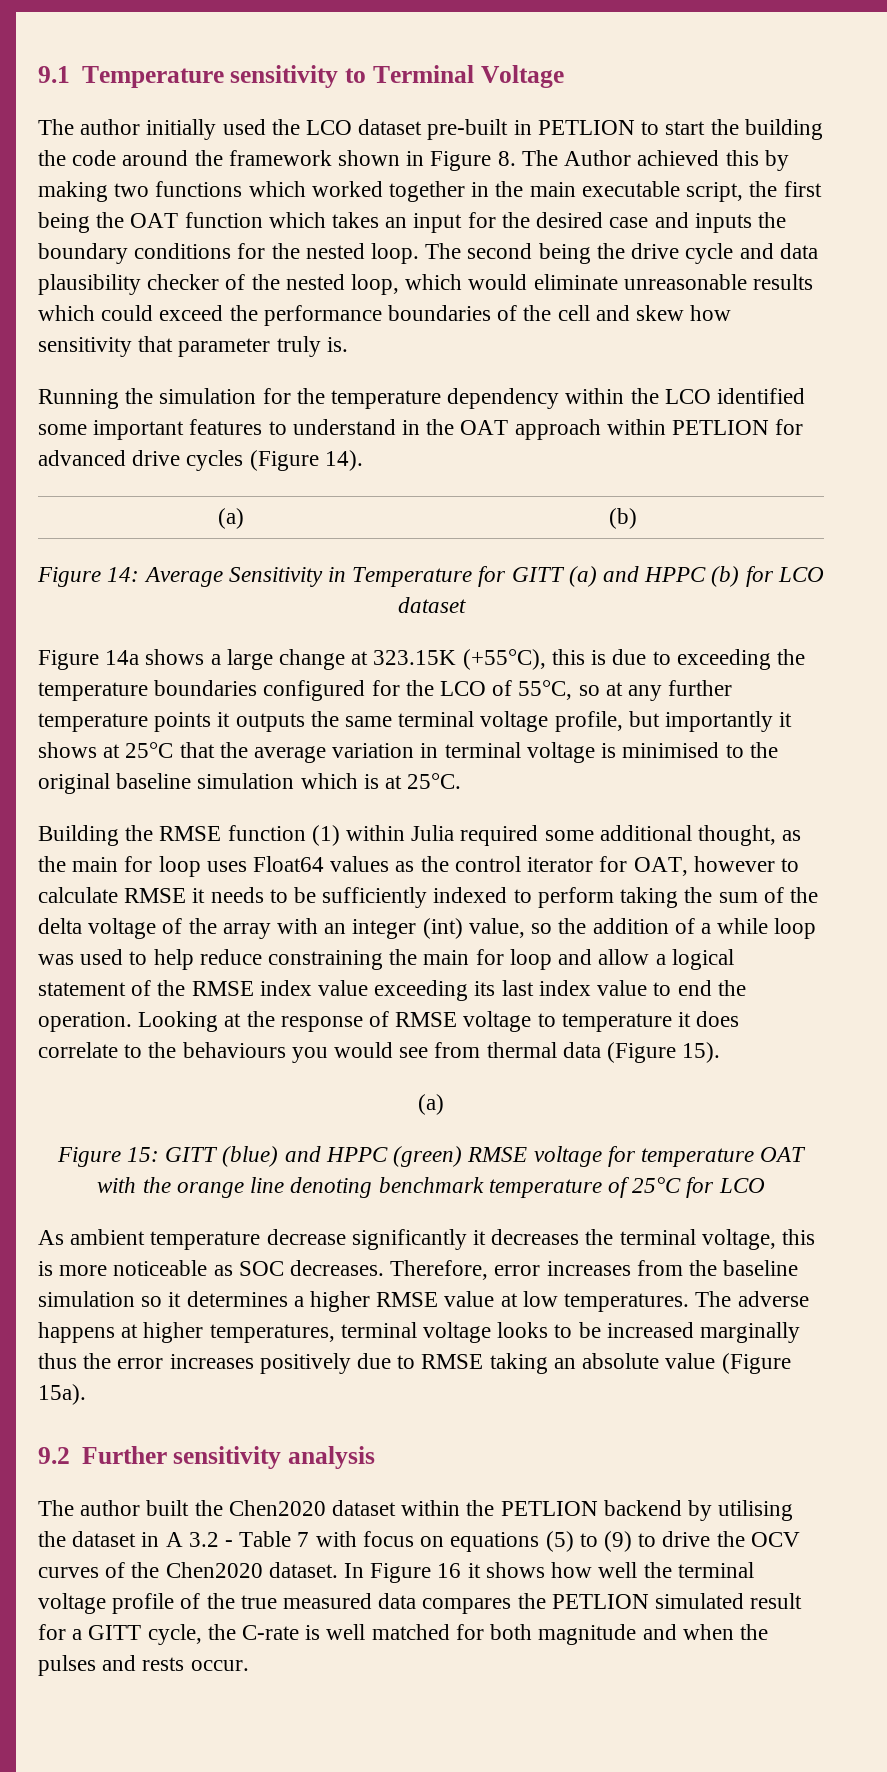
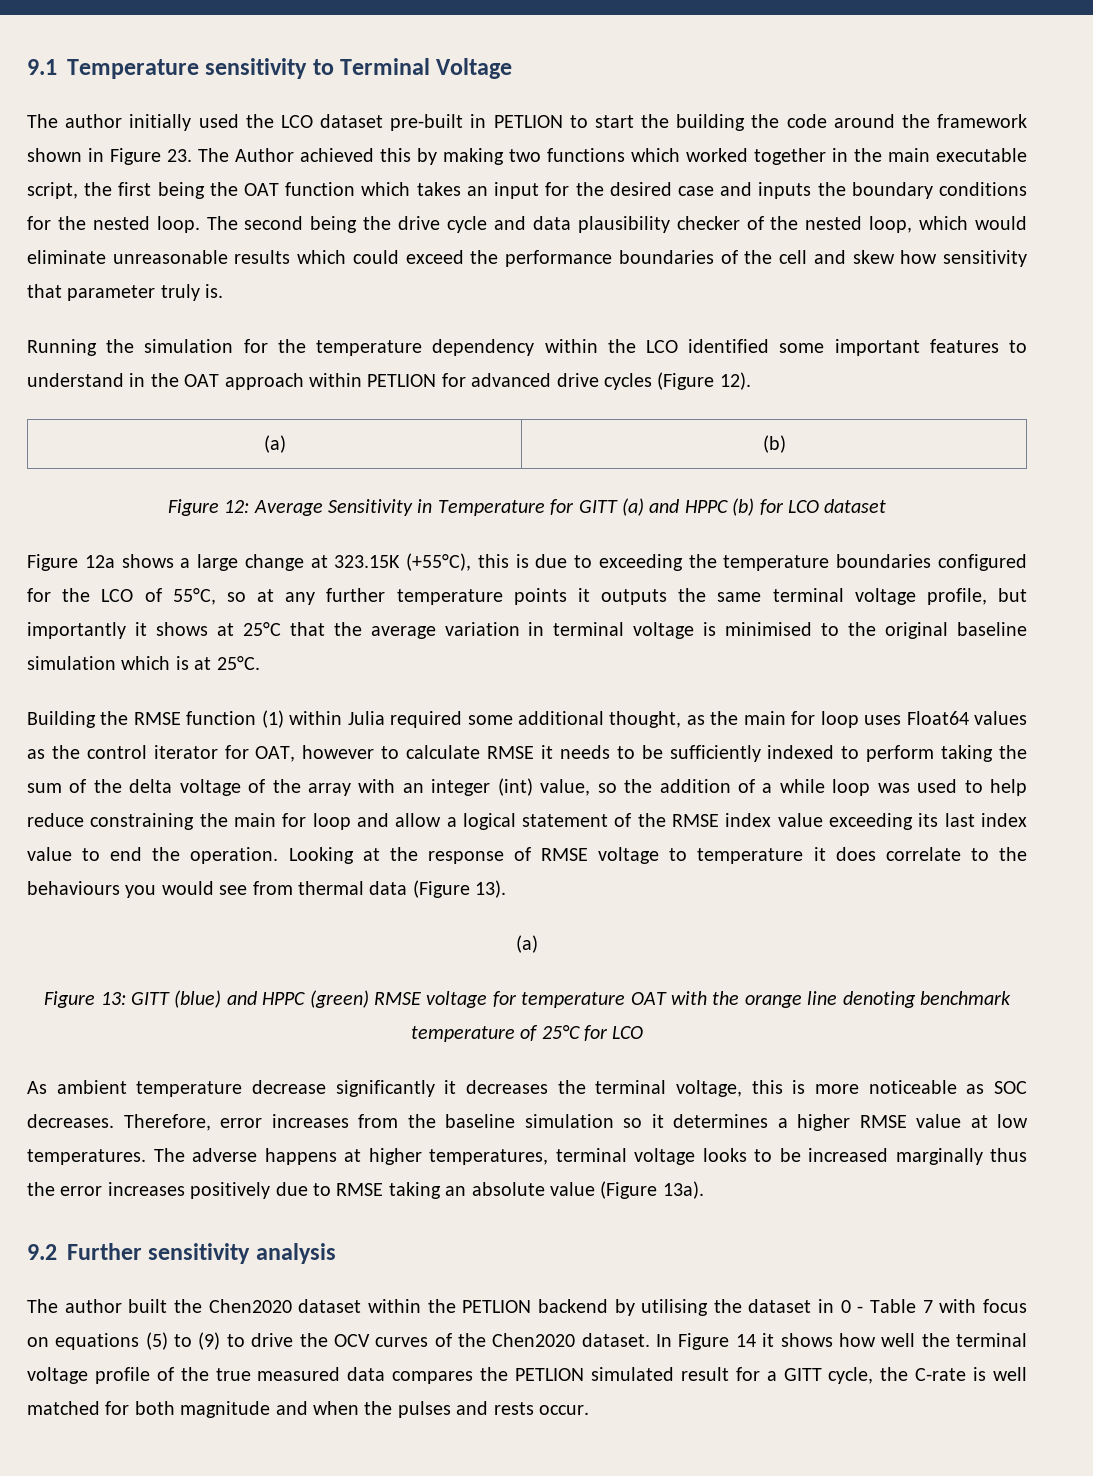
- The author initially used the LCO dataset pre-built in PETLION to start the building the code around the framework shown in Figure 8. The Author achieved this by making two functions which worked together in the main executable script, the first being the OAT function which takes an input for the desired case and inputs the boundary conditions for the nested loop.
+ The author initially used the LCO dataset pre-built in PETLION to start the building the code around the framework shown in Figure 23. The Author achieved this by making two functions which worked together in the main executable script, the first being the OAT function which takes an input for the desired case and inputs the boundary conditions for the nested loop.
- Running the simulation for the temperature dependency within the LCO identified some important features to understand in the OAT approach within PETLION for advanced drive cycles (Figure 14).
+ Running the simulation for the temperature dependency within the LCO identified some important features to understand in the OAT approach within PETLION for advanced drive cycles (Figure 12).
- Figure 14: Average Sensitivity in Temperature for GITT (a) and HPPC (b) for LCO dataset
+ Figure 12: Average Sensitivity in Temperature for GITT (a) and HPPC (b) for LCO dataset
- Figure 14a shows a large change at 323.15K (+55°C), this is due to exceeding the temperature boundaries configured for the LCO of 55°C, so at any further temperature points it outputs the same terminal voltage profile, but importantly it shows at 25°C that the average variation in terminal voltage is minimised to the original baseline simulation which is at 25°C.
+ Figure 12a shows a large change at 323.15K (+55°C), this is due to exceeding the temperature boundaries configured for the LCO of 55°C, so at any further temperature points it outputs the same terminal voltage profile, but importantly it shows at 25°C that the average variation in terminal voltage is minimised to the original baseline simulation which is at 25°C.
- Looking at the response of RMSE voltage to temperature it does correlate to the behaviours you would see from thermal data (Figure 15).
+ Looking at the response of RMSE voltage to temperature it does correlate to the behaviours you would see from thermal data (Figure 13).
- Figure 15: GITT (blue) and HPPC (green) RMSE voltage for temperature OAT with the orange line denoting benchmark temperature of 25°C for LCO
+ Figure 13: GITT (blue) and HPPC (green) RMSE voltage for temperature OAT with the orange line denoting benchmark temperature of 25°C for LCO
- The adverse happens at higher temperatures, terminal voltage looks to be increased marginally thus the error increases positively due to RMSE taking an absolute value (Figure 15a).
+ The adverse happens at higher temperatures, terminal voltage looks to be increased marginally thus the error increases positively due to RMSE taking an absolute value (Figure 13a).
- The author built the Chen2020 dataset within the PETLION backend by utilising the dataset in A 3.2 - Table 7 with focus on equations (5) to (9) to drive the OCV curves of the Chen2020 dataset.
+ The author built the Chen2020 dataset within the PETLION backend by utilising the dataset in 0 - Table 7 with focus on equations (5) to (9) to drive the OCV curves of the Chen2020 dataset.
- In Figure 16 it shows how well the terminal voltage profile of the true measured data compares the PETLION simulated result for a GITT cycle, the C-rate is well matched for both magnitude and when the pulses and rests occur.
+ In Figure 14 it shows how well the terminal voltage profile of the true measured data compares the PETLION simulated result for a GITT cycle, the C-rate is well matched for both magnitude and when the pulses and rests occur.

